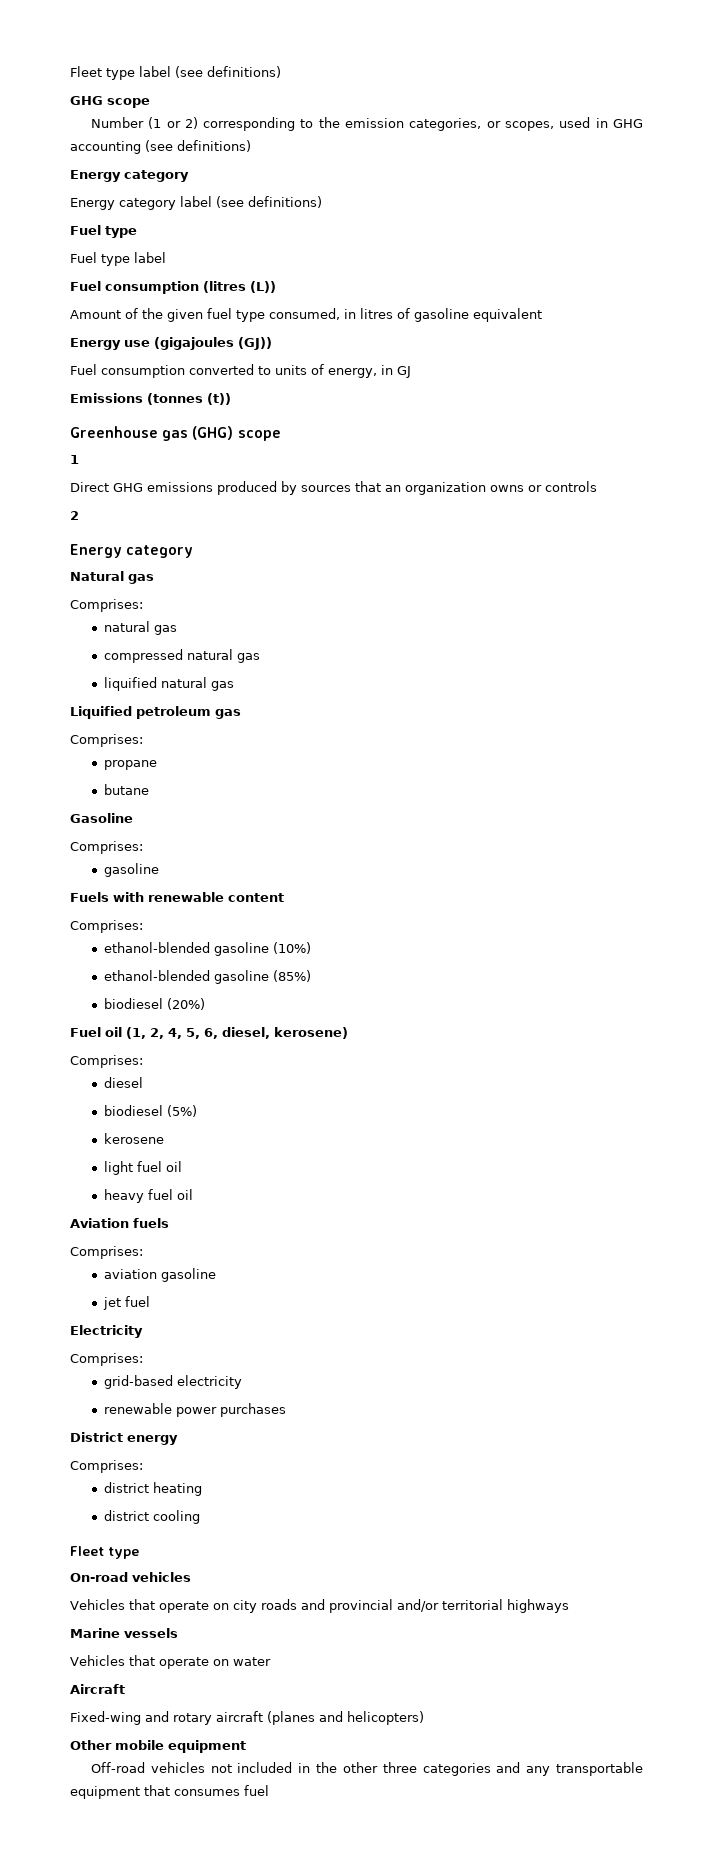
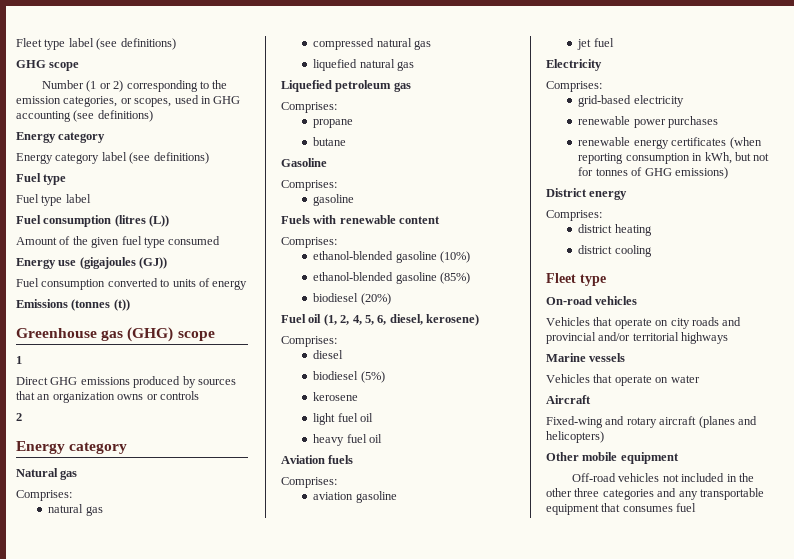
- Amount of the given fuel type consumed, in litres of gasoline equivalent
+ Amount of the given fuel type consumed
- Fuel consumption converted to units of energy, in GJ
+ Fuel consumption converted to units of energy
- liquified natural gas
- Liquified petroleum gas
+ liquefied natural gas
+ Liquefied petroleum gas
+ renewable energy certificates (when reporting consumption in kWh, but not for tonnes of GHG emissions)

